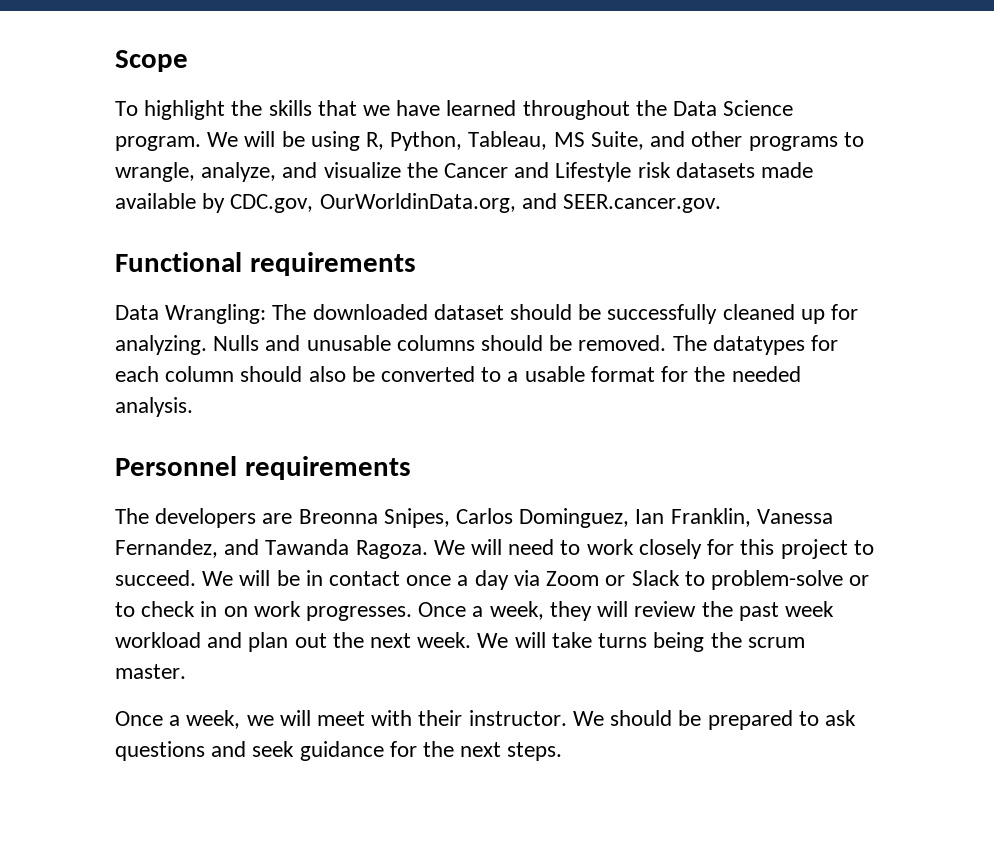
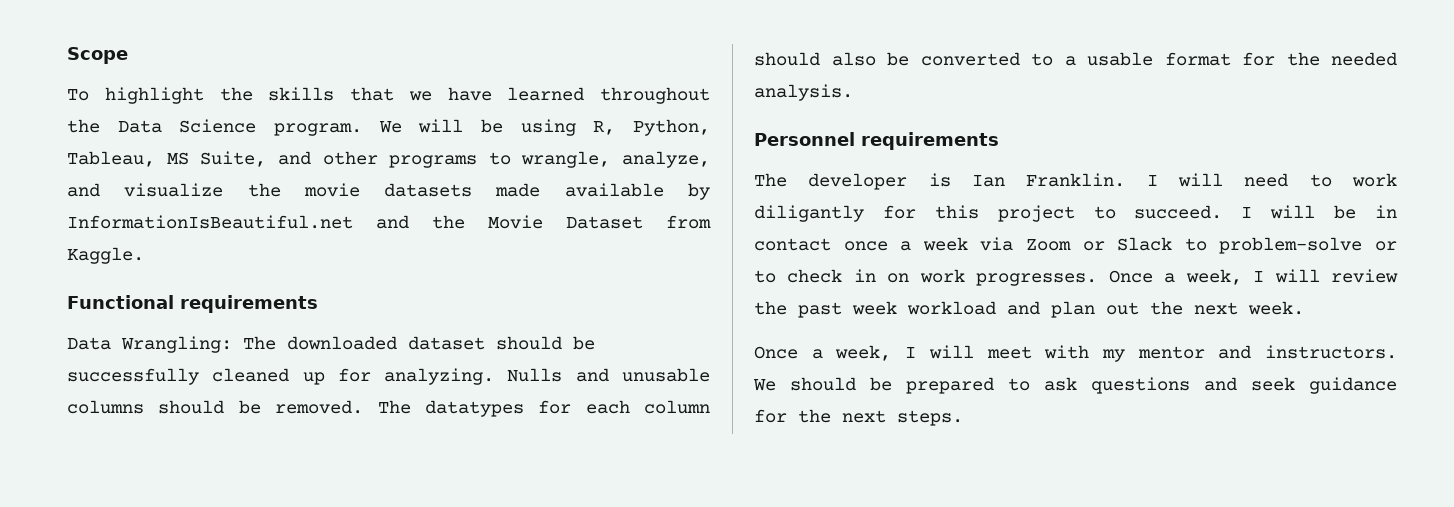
- We will be using R, Python, Tableau, MS Suite, and other programs to wrangle, analyze, and visualize the Cancer and Lifestyle risk datasets made available by CDC.gov, OurWorldinData.org, and SEER.cancer.gov.
+ We will be using R, Python, Tableau, MS Suite, and other programs to wrangle, analyze, and visualize the movie datasets made available by InformationIsBeautiful.net and the Movie Dataset from Kaggle.
- The developers are Breonna Snipes, Carlos Dominguez, Ian Franklin, Vanessa Fernandez, and Tawanda Ragoza. We will need to work closely for this project to succeed.
+ The developer is Ian Franklin. I will need to work diligantly for this project to succeed.
- We will be in contact once a day via Zoom or Slack to problem-solve or to check in on work progresses.
+ I will be in contact once a week via Zoom or Slack to problem-solve or to check in on work progresses.
- Once a week, they will review the past week workload and plan out the next week. We will take turns being the scrum master.
- Once a week, we will meet with their instructor.
+ Once a week, I will review the past week workload and plan out the next week.
+ Once a week, I will meet with my mentor and instructors.

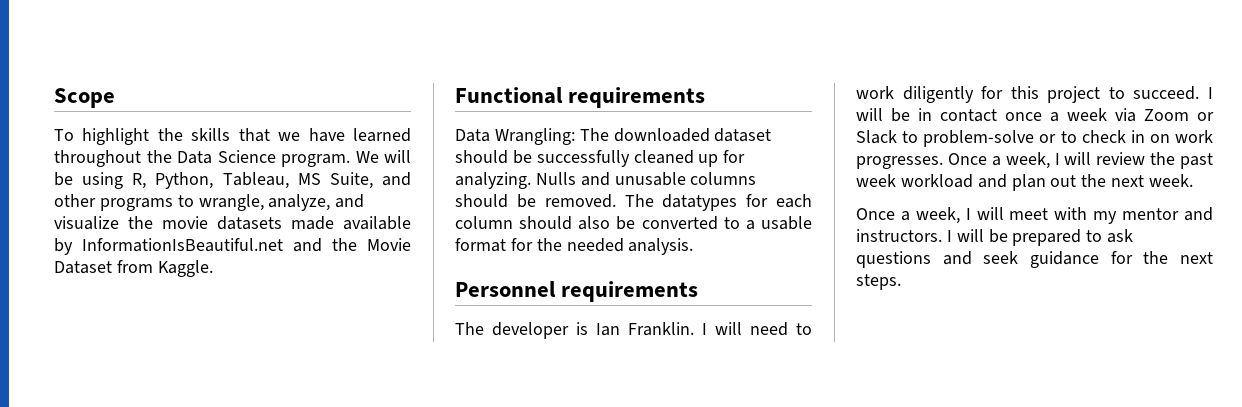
- I will need to work diligantly for this project to succeed.
+ I will need to work diligently for this project to succeed.
- We should be prepared to ask questions and seek guidance for the next steps.
+ I will be prepared to ask questions and seek guidance for the next steps.

